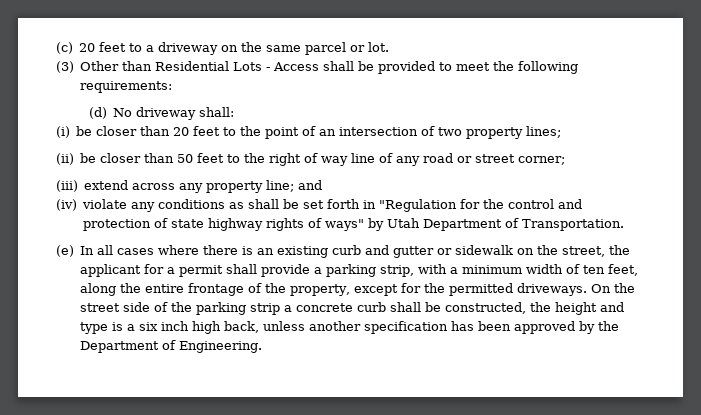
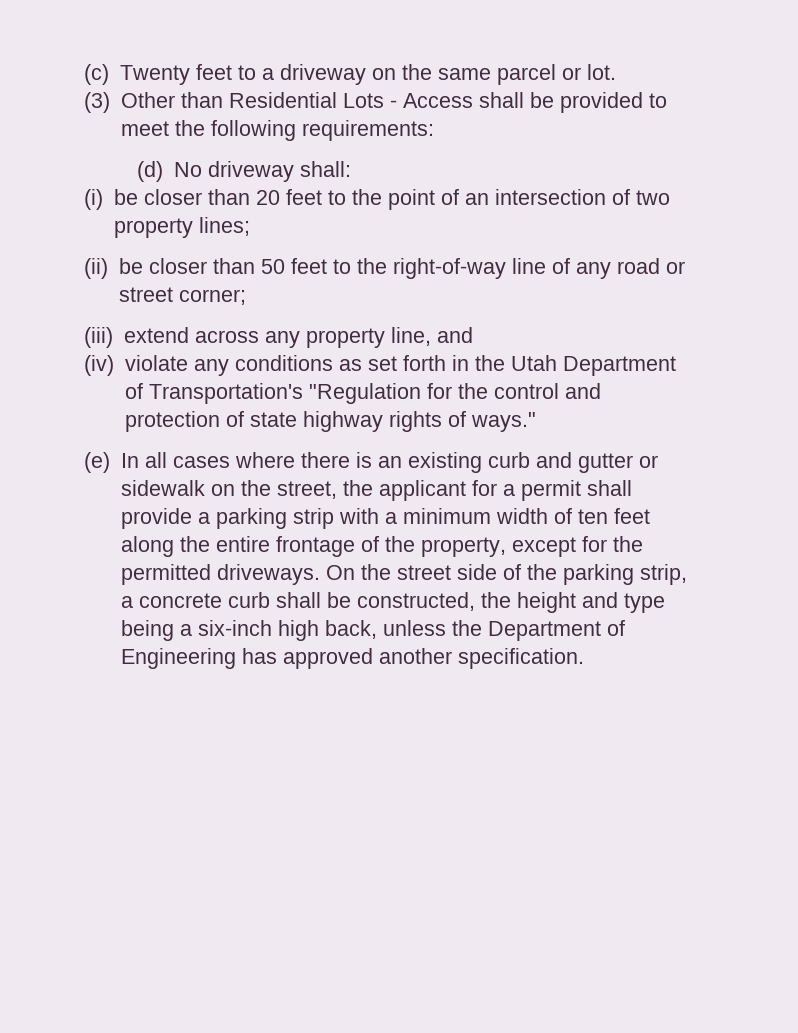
- (c) 20 feet to a driveway on the same parcel or lot.
+ (c) Twenty feet to a driveway on the same parcel or lot.
- (ii) be closer than 50 feet to the right of way line of any road or street corner;
+ (ii) be closer than 50 feet to the right-of-way line of any road or street corner;
- (iii) extend across any property line; and
+ (iii) extend across any property line, and
- (iv) violate any conditions as shall be set forth in "Regulation for the control and protection of state highway rights of ways" by Utah Department of Transportation.
+ (iv) violate any conditions as set forth in the Utah Department of Transportation's "Regulation for the control and protection of state highway rights of ways."
- (e) In all cases where there is an existing curb and gutter or sidewalk on the street, the applicant for a permit shall provide a parking strip, with a minimum width of ten feet, along the entire frontage of the property, except for the permitted driveways.
+ (e) In all cases where there is an existing curb and gutter or sidewalk on the street, the applicant for a permit shall provide a parking strip with a minimum width of ten feet along the entire frontage of the property, except for the permitted driveways.
- On the street side of the parking strip a concrete curb shall be constructed, the height and type is a six inch high back, unless another specification has been approved by the Department of Engineering.
+ On the street side of the parking strip, a concrete curb shall be constructed, the height and type being a six-inch high back, unless the Department of Engineering has approved another specification.

